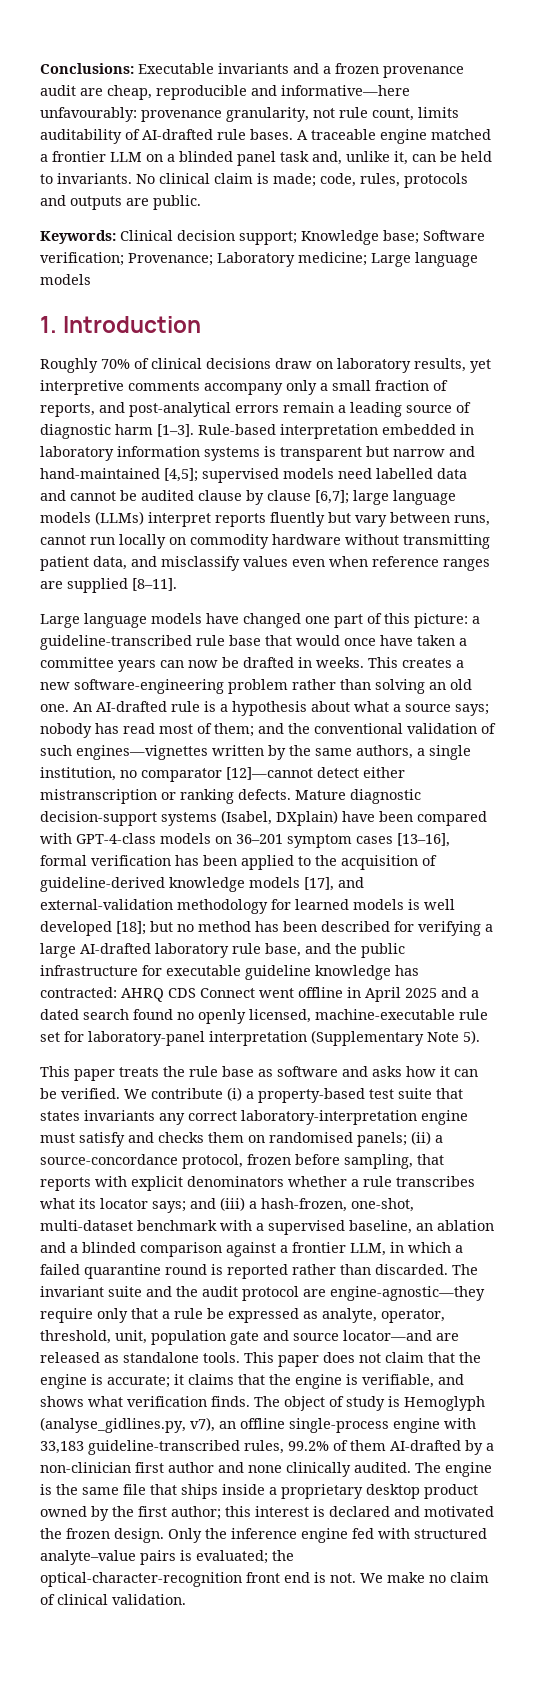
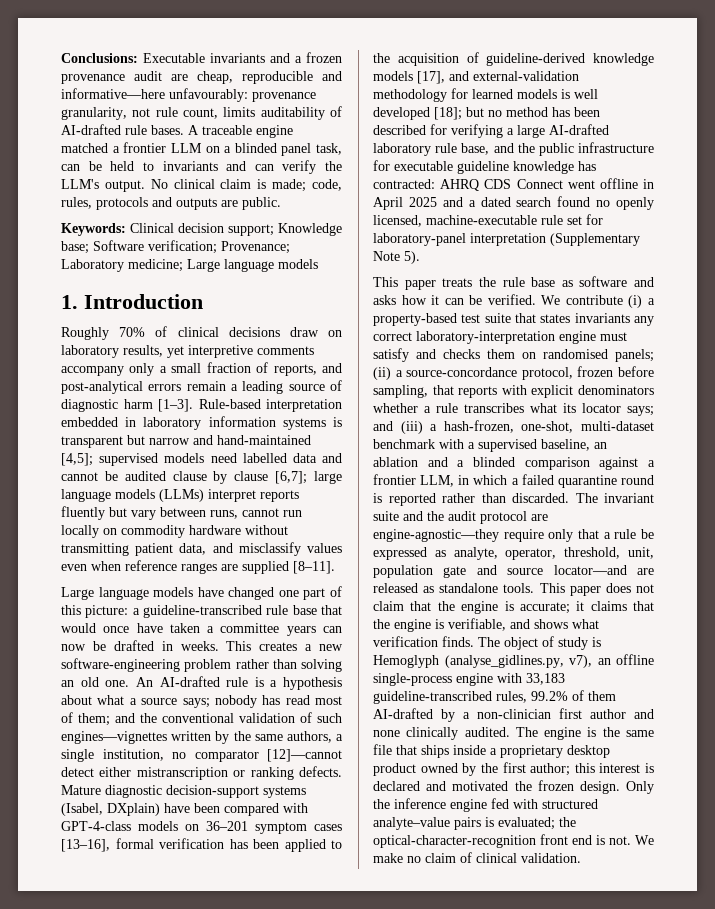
- A traceable engine matched a frontier LLM on a blinded panel task and, unlike it, can be held to invariants.
+ A traceable engine matched a frontier LLM on a blinded panel task, can be held to invariants and can verify the LLM's output.

